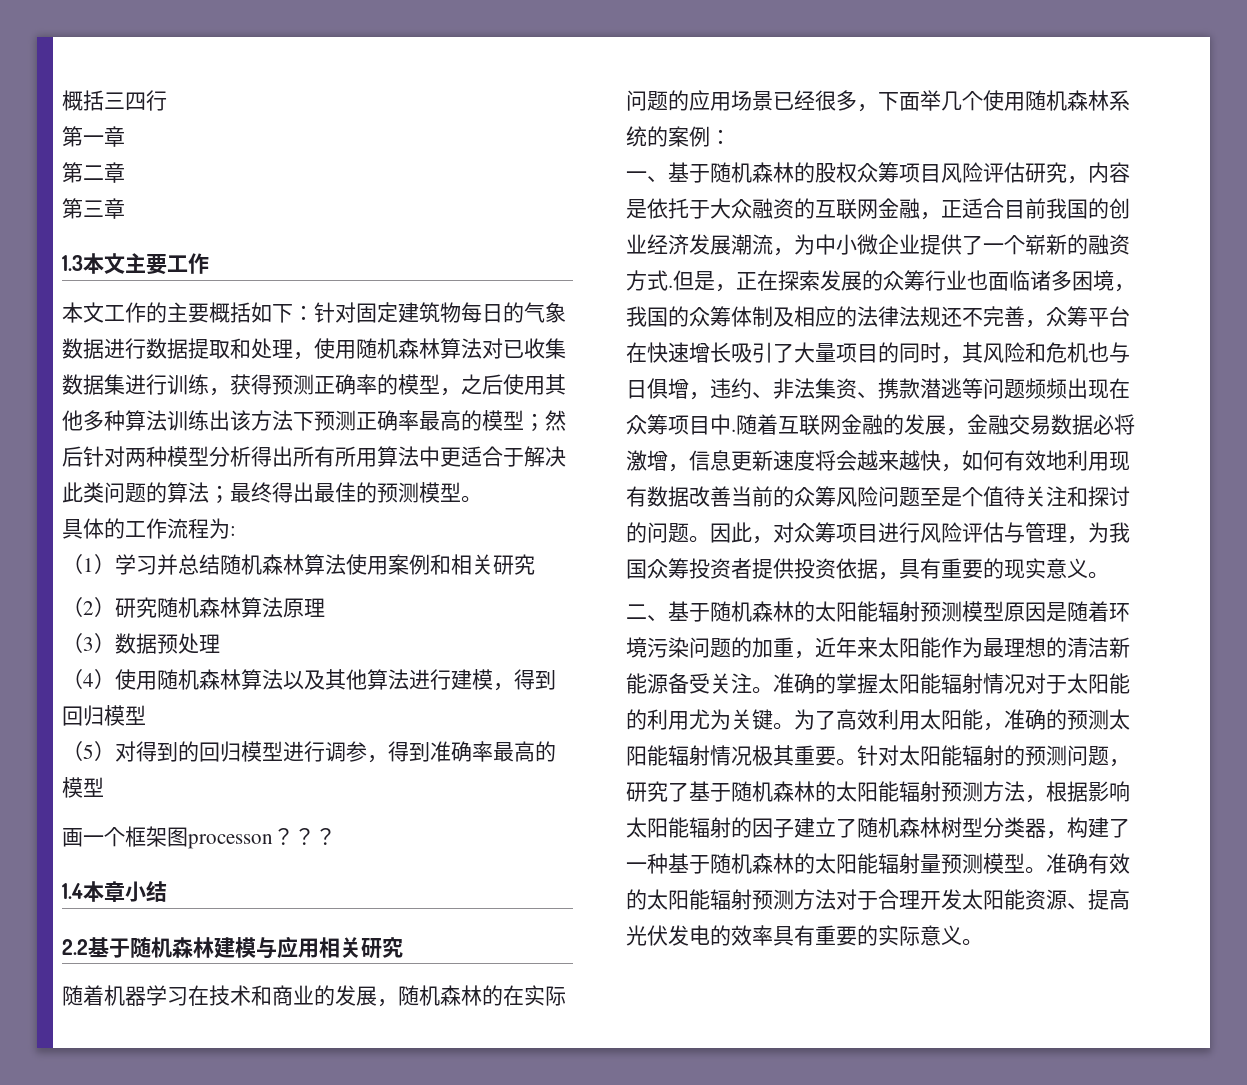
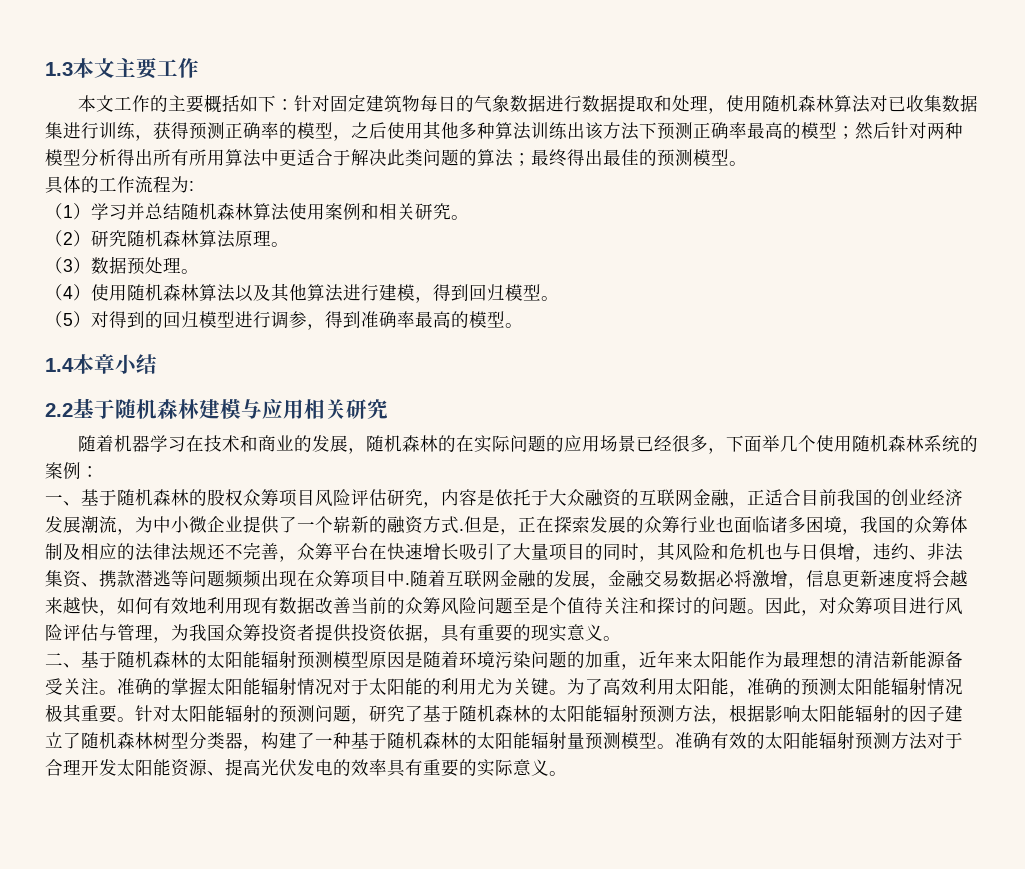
- 概括三四行
- 第一章
- 第二章
- 第三章
- （1）学习并总结随机森林算法使用案例和相关研究
+ （1）学习并总结随机森林算法使用案例和相关研究。
- （2）研究随机森林算法原理
+ （2）研究随机森林算法原理。
- （3）数据预处理
+ （3）数据预处理。
- （4）使用随机森林算法以及其他算法进行建模，得到回归模型
+ （4）使用随机森林算法以及其他算法进行建模，得到回归模型。
- （5）对得到的回归模型进行调参，得到准确率最高的模型
- 画一个框架图processon？？？
+ （5）对得到的回归模型进行调参，得到准确率最高的模型。

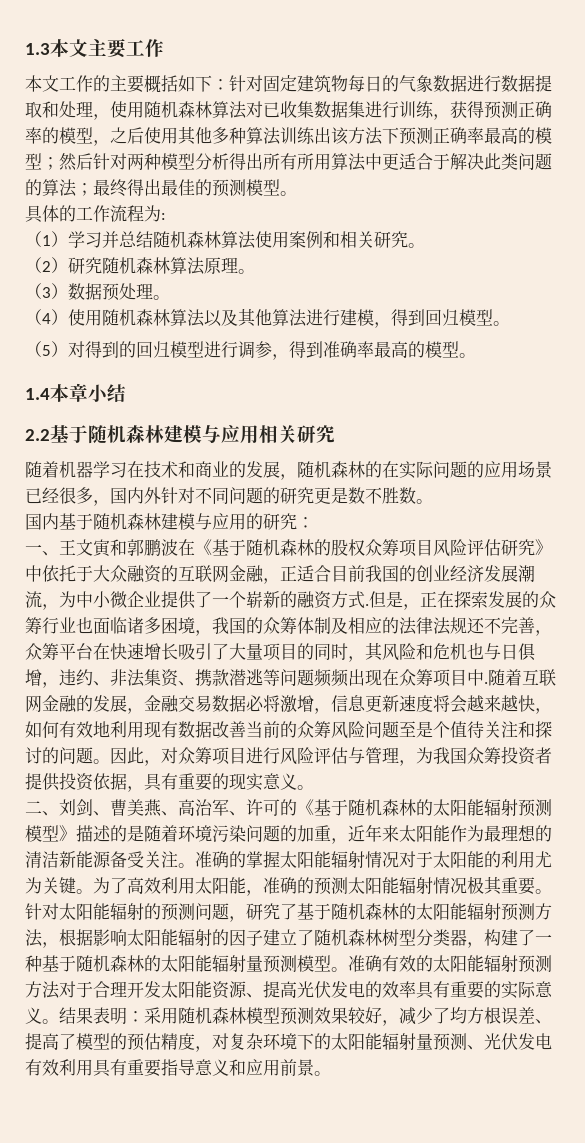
- 随着机器学习在技术和商业的发展，随机森林的在实际问题的应用场景已经很多，下面举几个使用随机森林系统的案例：
- 一、基于随机森林的股权众筹项目风险评估研究，内容是依托于大众融资的互联网金融，正适合目前我国的创业经济发展潮流，为中小微企业提供了一个崭新的融资方式.
+ 随着机器学习在技术和商业的发展，随机森林的在实际问题的应用场景已经很多，国内外针对不同问题的研究更是数不胜数。
+ 国内基于随机森林建模与应用的研究：
+ 一、王文寅和郭鹏波在《基于随机森林的股权众筹项目风险评估研究》中依托于大众融资的互联网金融，正适合目前我国的创业经济发展潮流，为中小微企业提供了一个崭新的融资方式.
- 二、基于随机森林的太阳能辐射预测模型原因是随着环境污染问题的加重，近年来太阳能作为最理想的清洁新能源备受关注。
+ 二、刘剑、曹美燕、高治军、许可的《基于随机森林的太阳能辐射预测模型》描述的是随着环境污染问题的加重，近年来太阳能作为最理想的清洁新能源备受关注。
+ 结果表明：采用随机森林模型预测效果较好，减少了均方根误差、提高了模型的预估精度，对复杂环境下的太阳能辐射量预测、光伏发电有效利用具有重要指导意义和应用前景。

